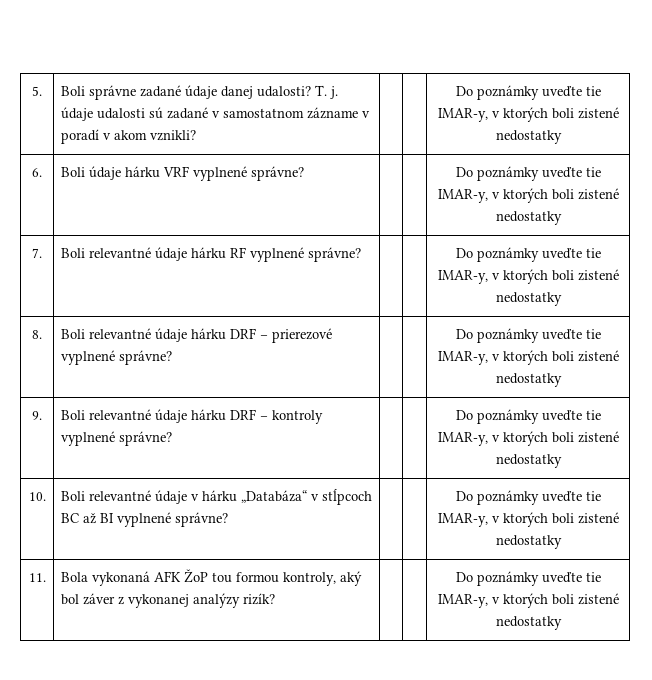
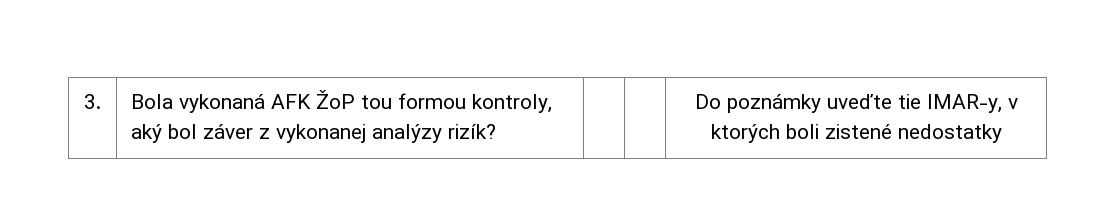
- 5. | Boli správne zadané údaje danej udalosti? T. j. údaje udalosti sú zadané v samostatnom zázname v poradí v akom vznikli? | | | Do poznámky uveďte tie IMAR-y, v ktorých boli zistené nedostatky
- 6. | Boli údaje hárku VRF vyplnené správne? | | | Do poznámky uveďte tie IMAR-y, v ktorých boli zistené nedostatky
- 7. | Boli relevantné údaje hárku RF vyplnené správne? | | | Do poznámky uveďte tie IMAR-y, v ktorých boli zistené nedostatky
- 8. | Boli relevantné údaje hárku DRF – prierezové vyplnené správne? | | | Do poznámky uveďte tie IMAR-y, v ktorých boli zistené nedostatky
- 9. | Boli relevantné údaje hárku DRF – kontroly vyplnené správne? | | | Do poznámky uveďte tie IMAR-y, v ktorých boli zistené nedostatky
- 10. | Boli relevantné údaje v hárku „Databáza“ v stĺpcoch BC až BI vyplnené správne? | | | Do poznámky uveďte tie IMAR-y, v ktorých boli zistené nedostatky
- 11. | Bola vykonaná AFK ŽoP tou formou kontroly, aký bol záver z vykonanej analýzy rizík? | | | Do poznámky uveďte tie IMAR-y, v ktorých boli zistené nedostatky
+ 3. | Bola vykonaná AFK ŽoP tou formou kontroly, aký bol záver z vykonanej analýzy rizík? | | | Do poznámky uveďte tie IMAR-y, v ktorých boli zistené nedostatky

